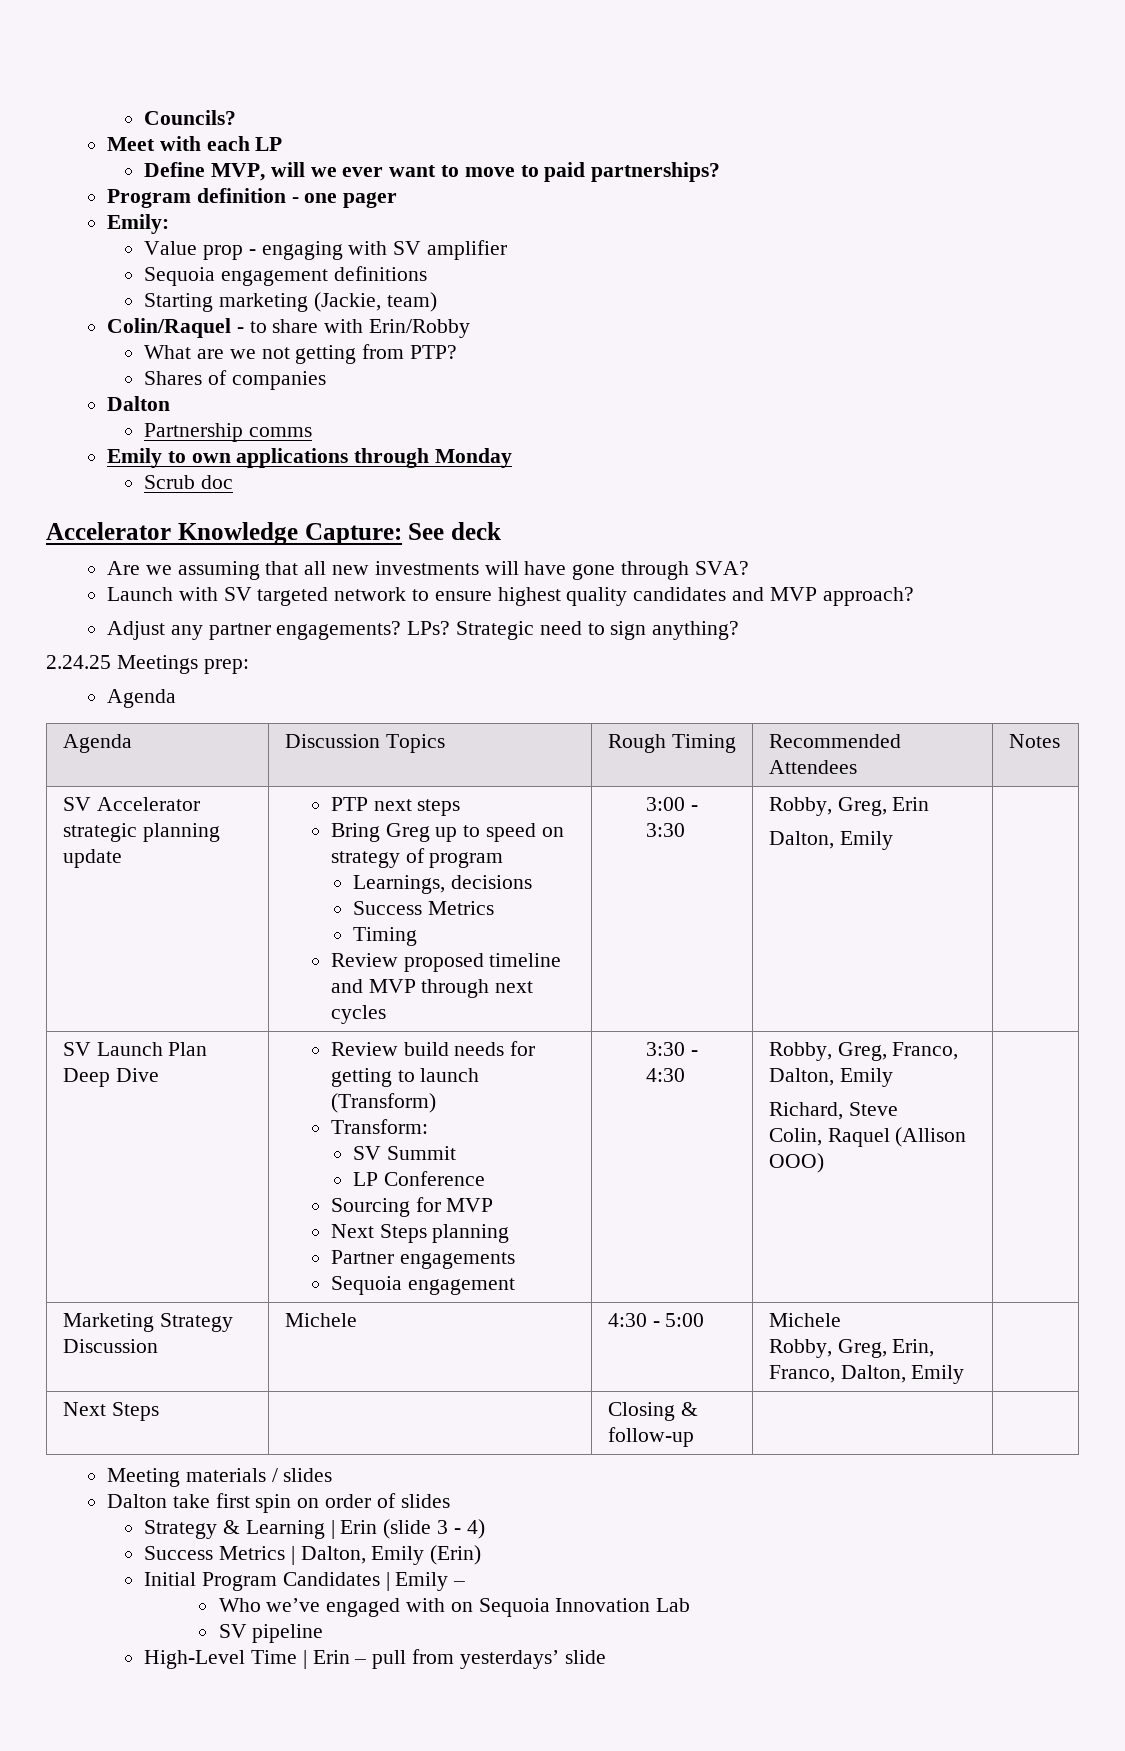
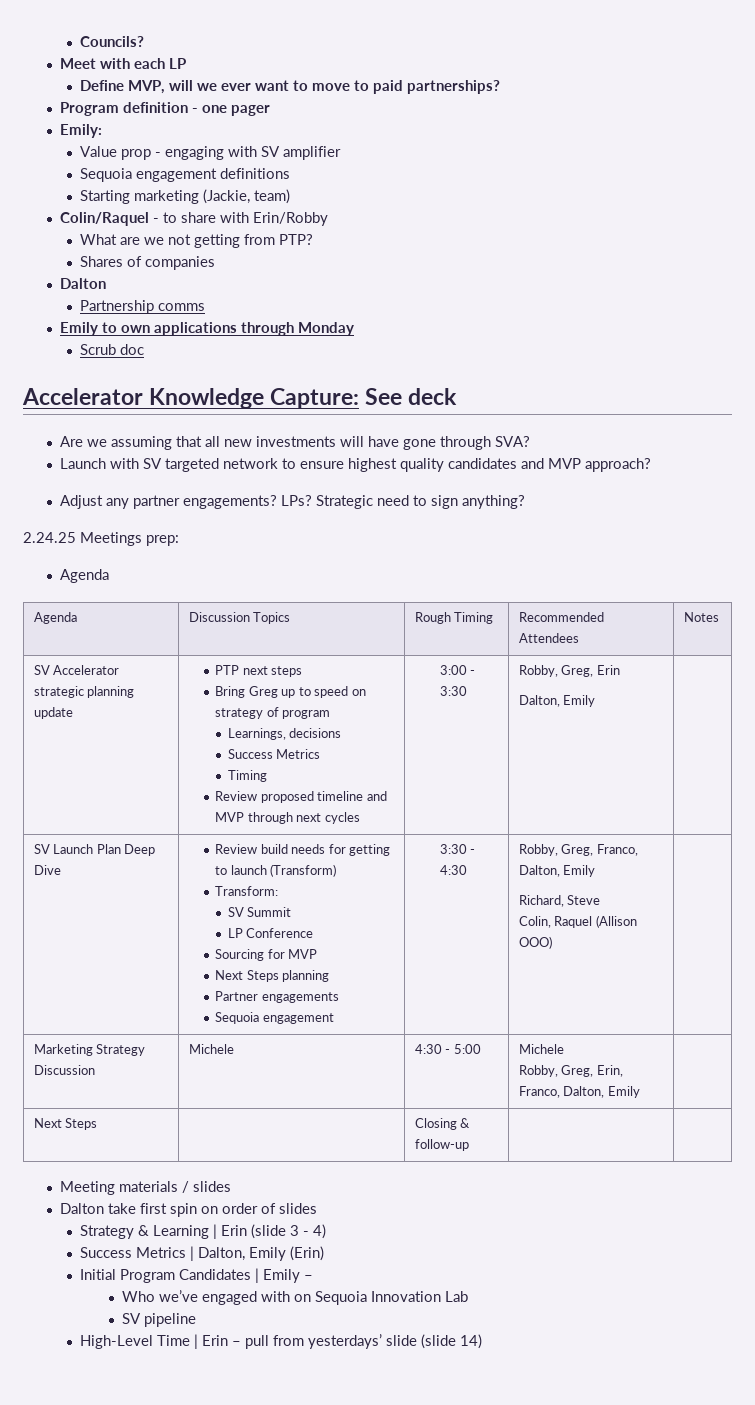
- High-Level Time | Erin – pull from yesterdays’ slide
+ High-Level Time | Erin – pull from yesterdays’ slide (slide 14)

